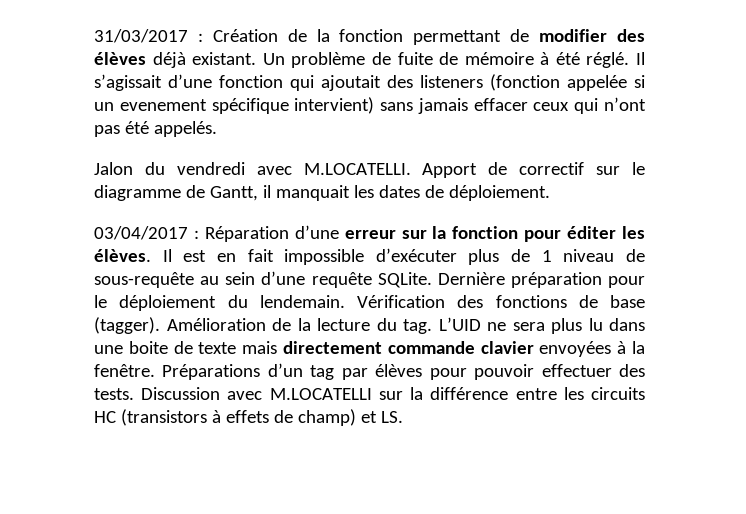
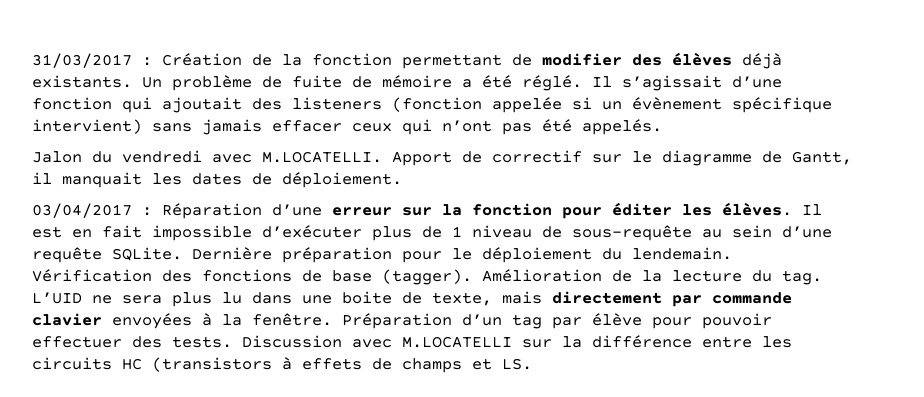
- 31/03/2017 : Création de la fonction permettant de modifier des élèves déjà existant.
+ 31/03/2017 : Création de la fonction permettant de modifier des élèves déjà existants.
- Un problème de fuite de mémoire à été réglé.
+ Un problème de fuite de mémoire a été réglé.
- Il s’agissait d’une fonction qui ajoutait des listeners (fonction appelée si un evenement spécifique intervient) sans jamais effacer ceux qui n’ont pas été appelés.
+ Il s’agissait d’une fonction qui ajoutait des listeners (fonction appelée si un évènement spécifique intervient) sans jamais effacer ceux qui n’ont pas été appelés.
- L’UID ne sera plus lu dans une boite de texte mais directement commande clavier envoyées à la fenêtre.
+ L’UID ne sera plus lu dans une boite de texte, mais directement par commande clavier envoyées à la fenêtre.
- Préparations d’un tag par élèves pour pouvoir effectuer des tests.
+ Préparation d’un tag par élève pour pouvoir effectuer des tests.
- Discussion avec M.LOCATELLI sur la différence entre les circuits HC (transistors à effets de champ) et LS.
+ Discussion avec M.LOCATELLI sur la différence entre les circuits HC (transistors à effets de champs et LS.

